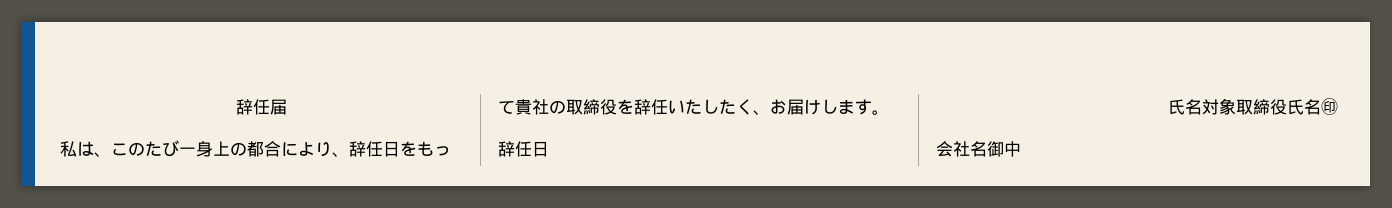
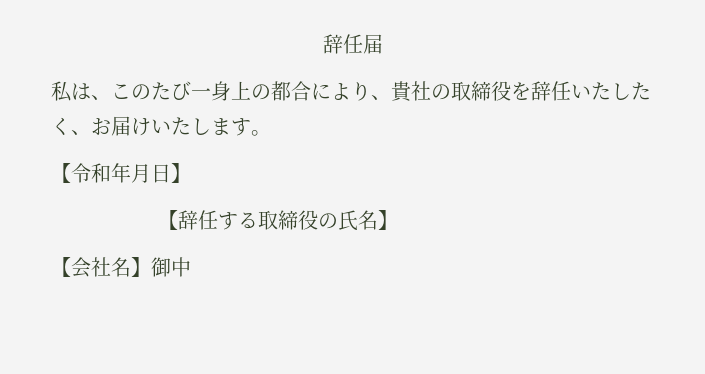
- 私は、このたび一身上の都合により、辞任日をもって貴社の取締役を辞任いたしたく、お届けします。
- 辞任日
- 氏名対象取締役氏名㊞
- 会社名御中
+ 私は、このたび一身上の都合により、貴社の取締役を辞任いたしたく、お届けいたします。
+ 【令和年月日】
+ 【辞任する取締役の氏名】
+ 【会社名】御中

